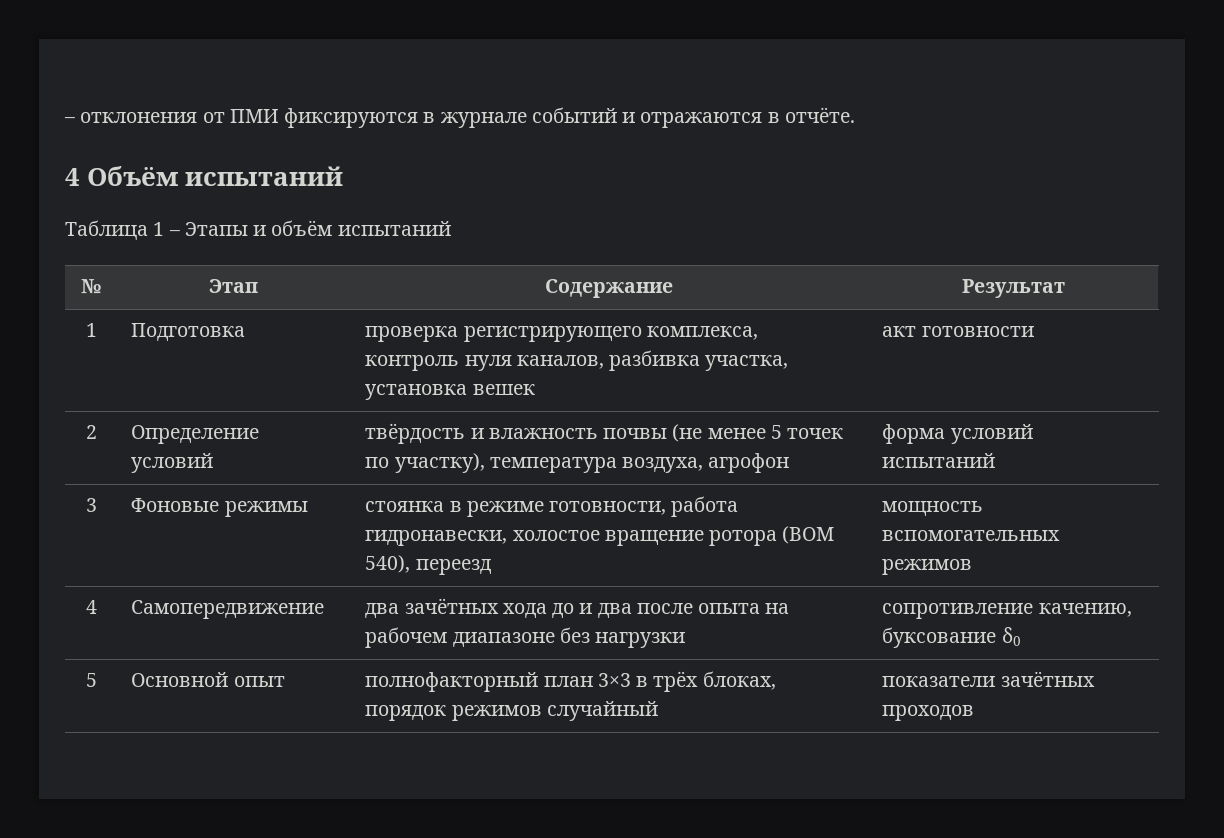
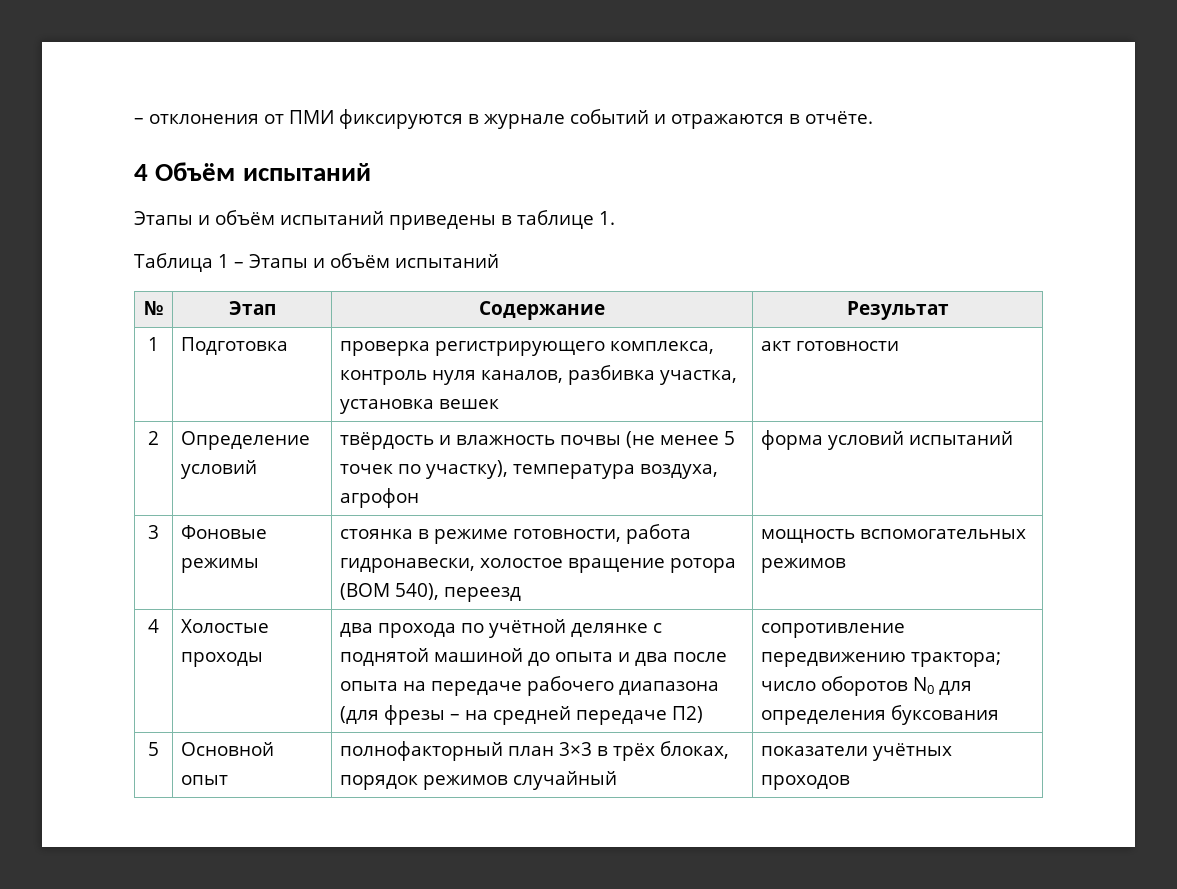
+ Этапы и объём испытаний приведены в таблице 1.
- 4 | Самопередвижение | два зачётных хода до и два после опыта на рабочем диапазоне без нагрузки | сопротивление качению, буксование δ0
+ 4 | Холостые проходы | два прохода по учётной делянке с поднятой машиной до опыта и два после опыта на передаче рабочего диапазона (для фрезы – на средней передаче П2) | сопротивление передвижению трактора; число оборотов N0 для определения буксования
- 5 | Основной опыт | полнофакторный план 3×3 в трёх блоках, порядок режимов случайный | показатели зачётных проходов
+ 5 | Основной опыт | полнофакторный план 3×3 в трёх блоках, порядок режимов случайный | показатели учётных проходов

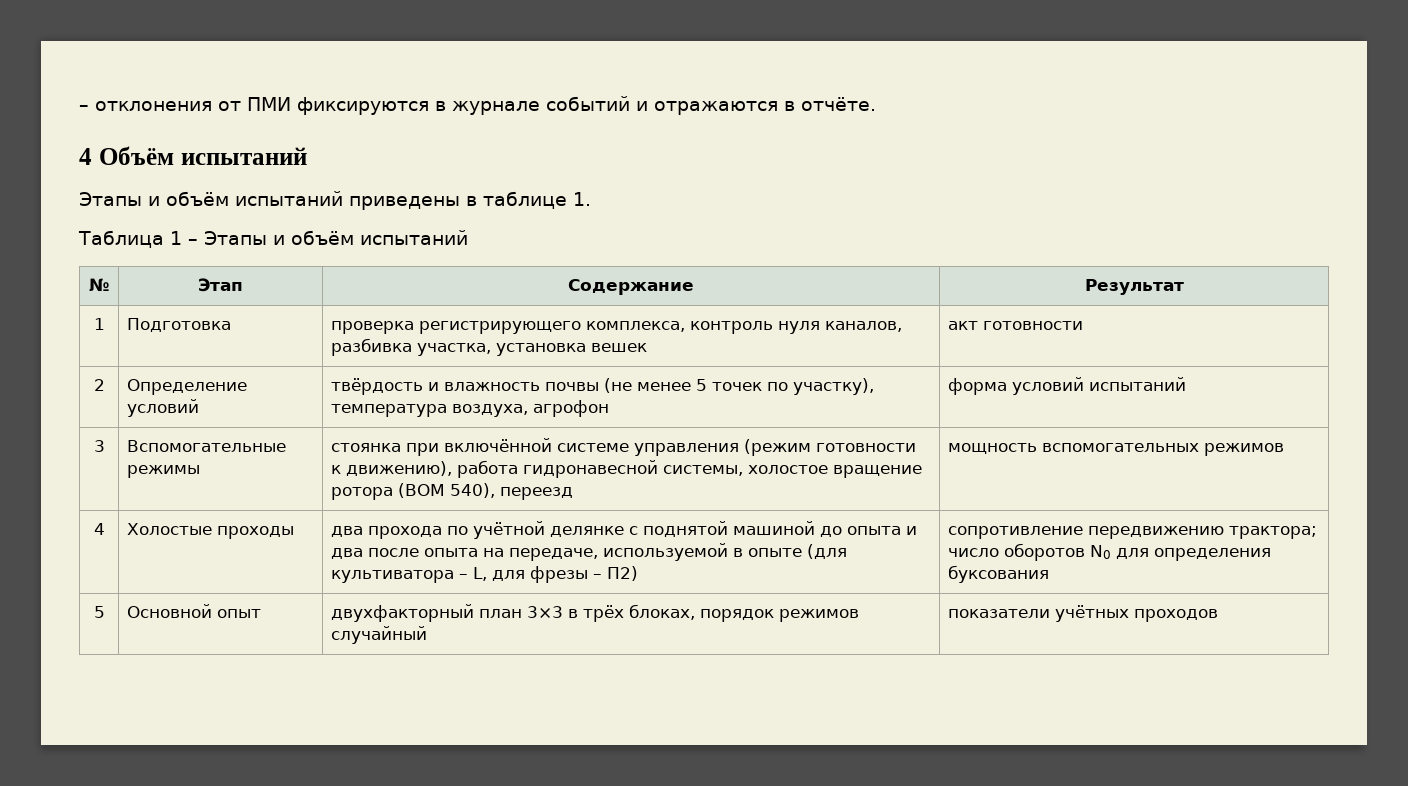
- 3 | Фоновые режимы | стоянка в режиме готовности, работа гидронавески, холостое вращение ротора (ВОМ 540), переезд | мощность вспомогательных режимов
+ 3 | Вспомогательные режимы | стоянка при включённой системе управления (режим готовности к движению), работа гидронавесной системы, холостое вращение ротора (ВОМ 540), переезд | мощность вспомогательных режимов
- 4 | Холостые проходы | два прохода по учётной делянке с поднятой машиной до опыта и два после опыта на передаче рабочего диапазона (для фрезы – на средней передаче П2) | сопротивление передвижению трактора; число оборотов N0 для определения буксования
+ 4 | Холостые проходы | два прохода по учётной делянке с поднятой машиной до опыта и два после опыта на передаче, используемой в опыте (для культиватора – L, для фрезы – П2) | сопротивление передвижению трактора; число оборотов N0 для определения буксования
- 5 | Основной опыт | полнофакторный план 3×3 в трёх блоках, порядок режимов случайный | показатели учётных проходов
+ 5 | Основной опыт | двухфакторный план 3×3 в трёх блоках, порядок режимов случайный | показатели учётных проходов

